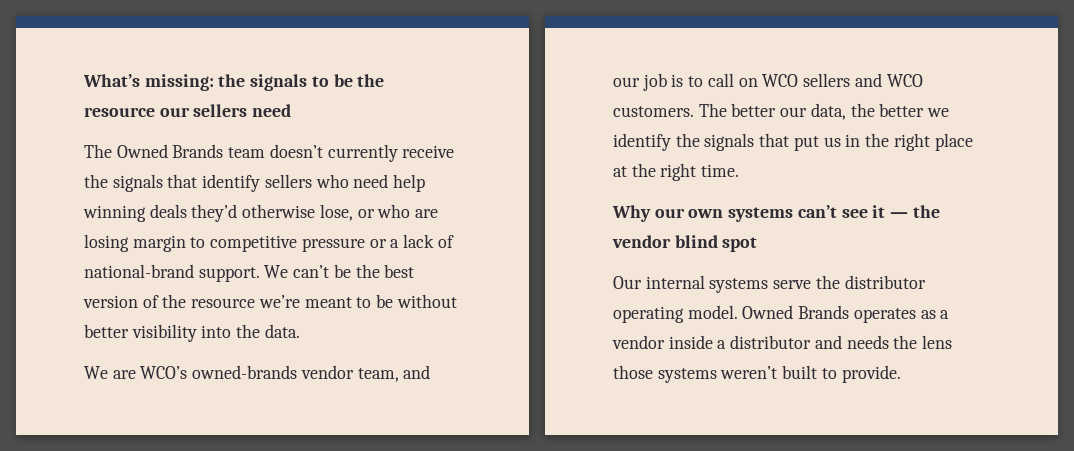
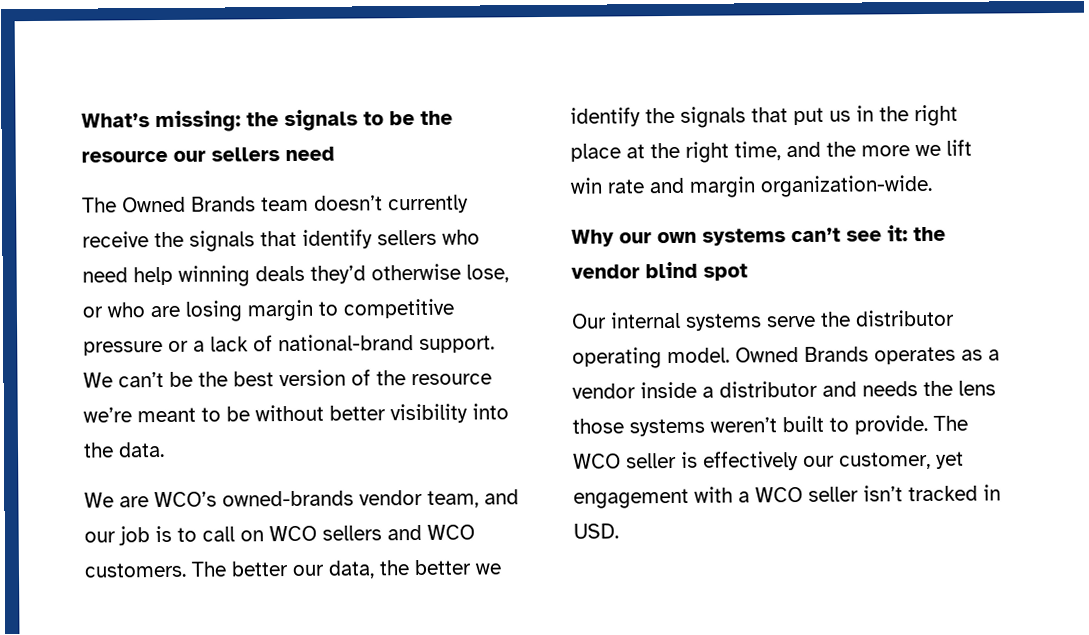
- The better our data, the better we identify the signals that put us in the right place at the right time.
+ The better our data, the better we identify the signals that put us in the right place at the right time, and the more we lift win rate and margin organization-wide.
- Why our own systems can’t see it — the vendor blind spot
+ Why our own systems can’t see it: the vendor blind spot
+ The WCO seller is effectively our customer, yet engagement with a WCO seller isn’t tracked in USD.

